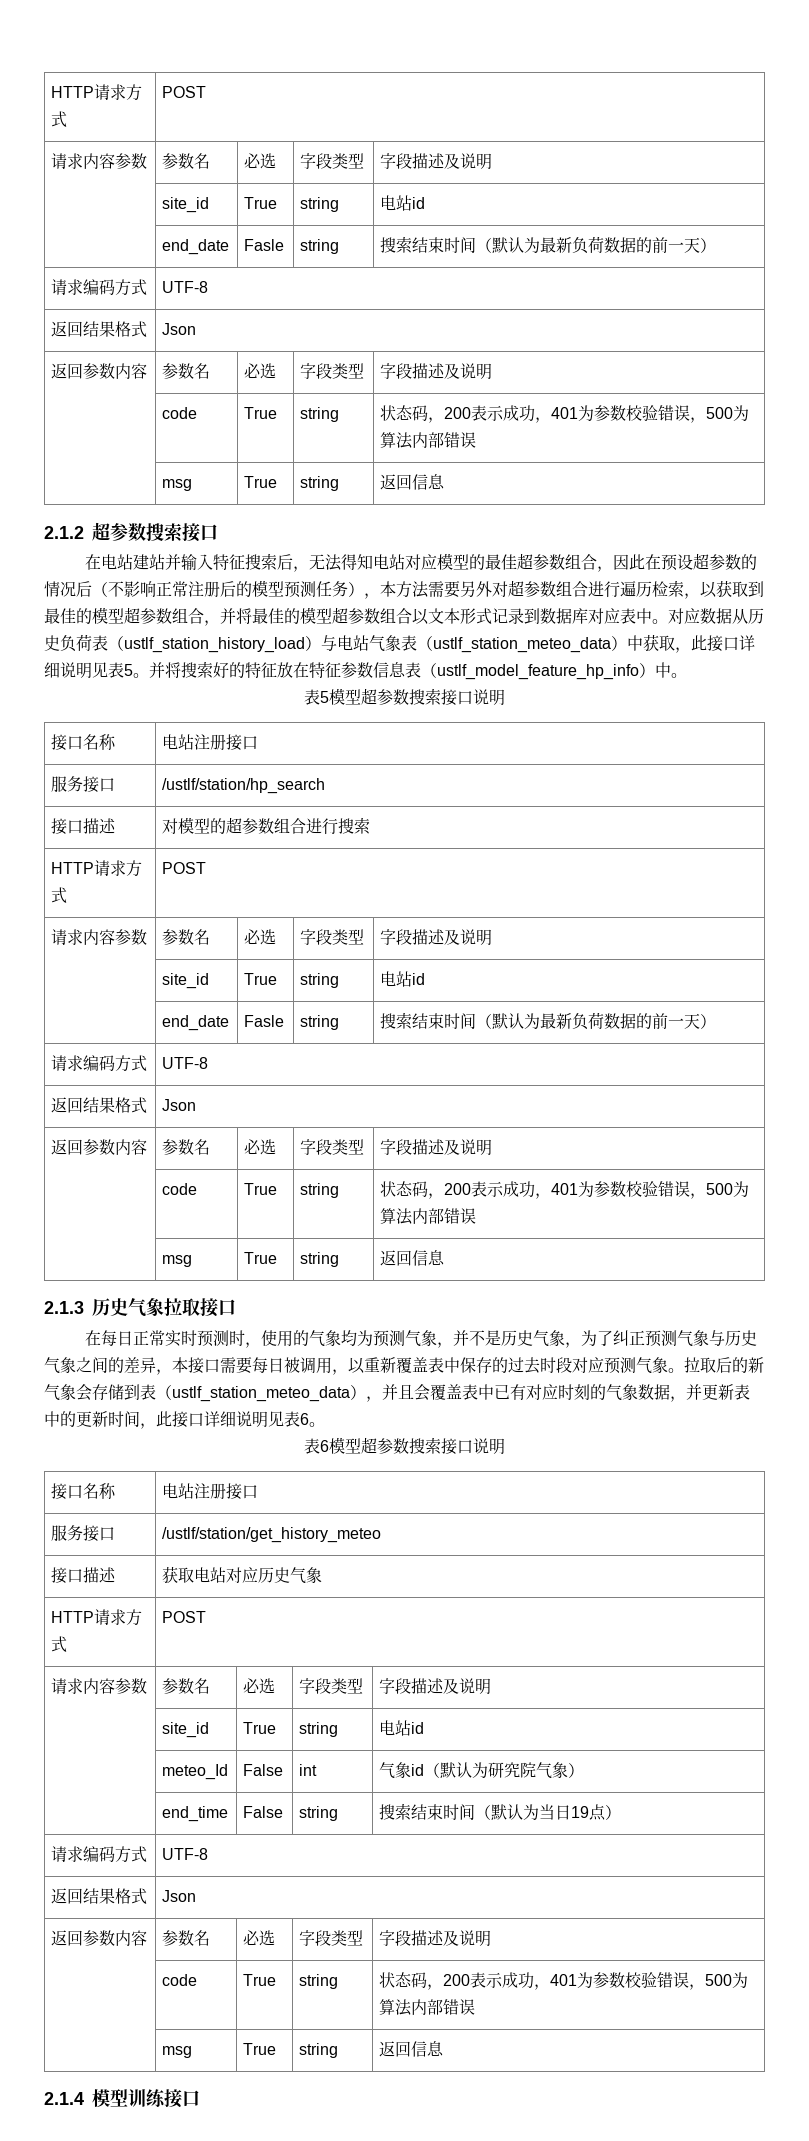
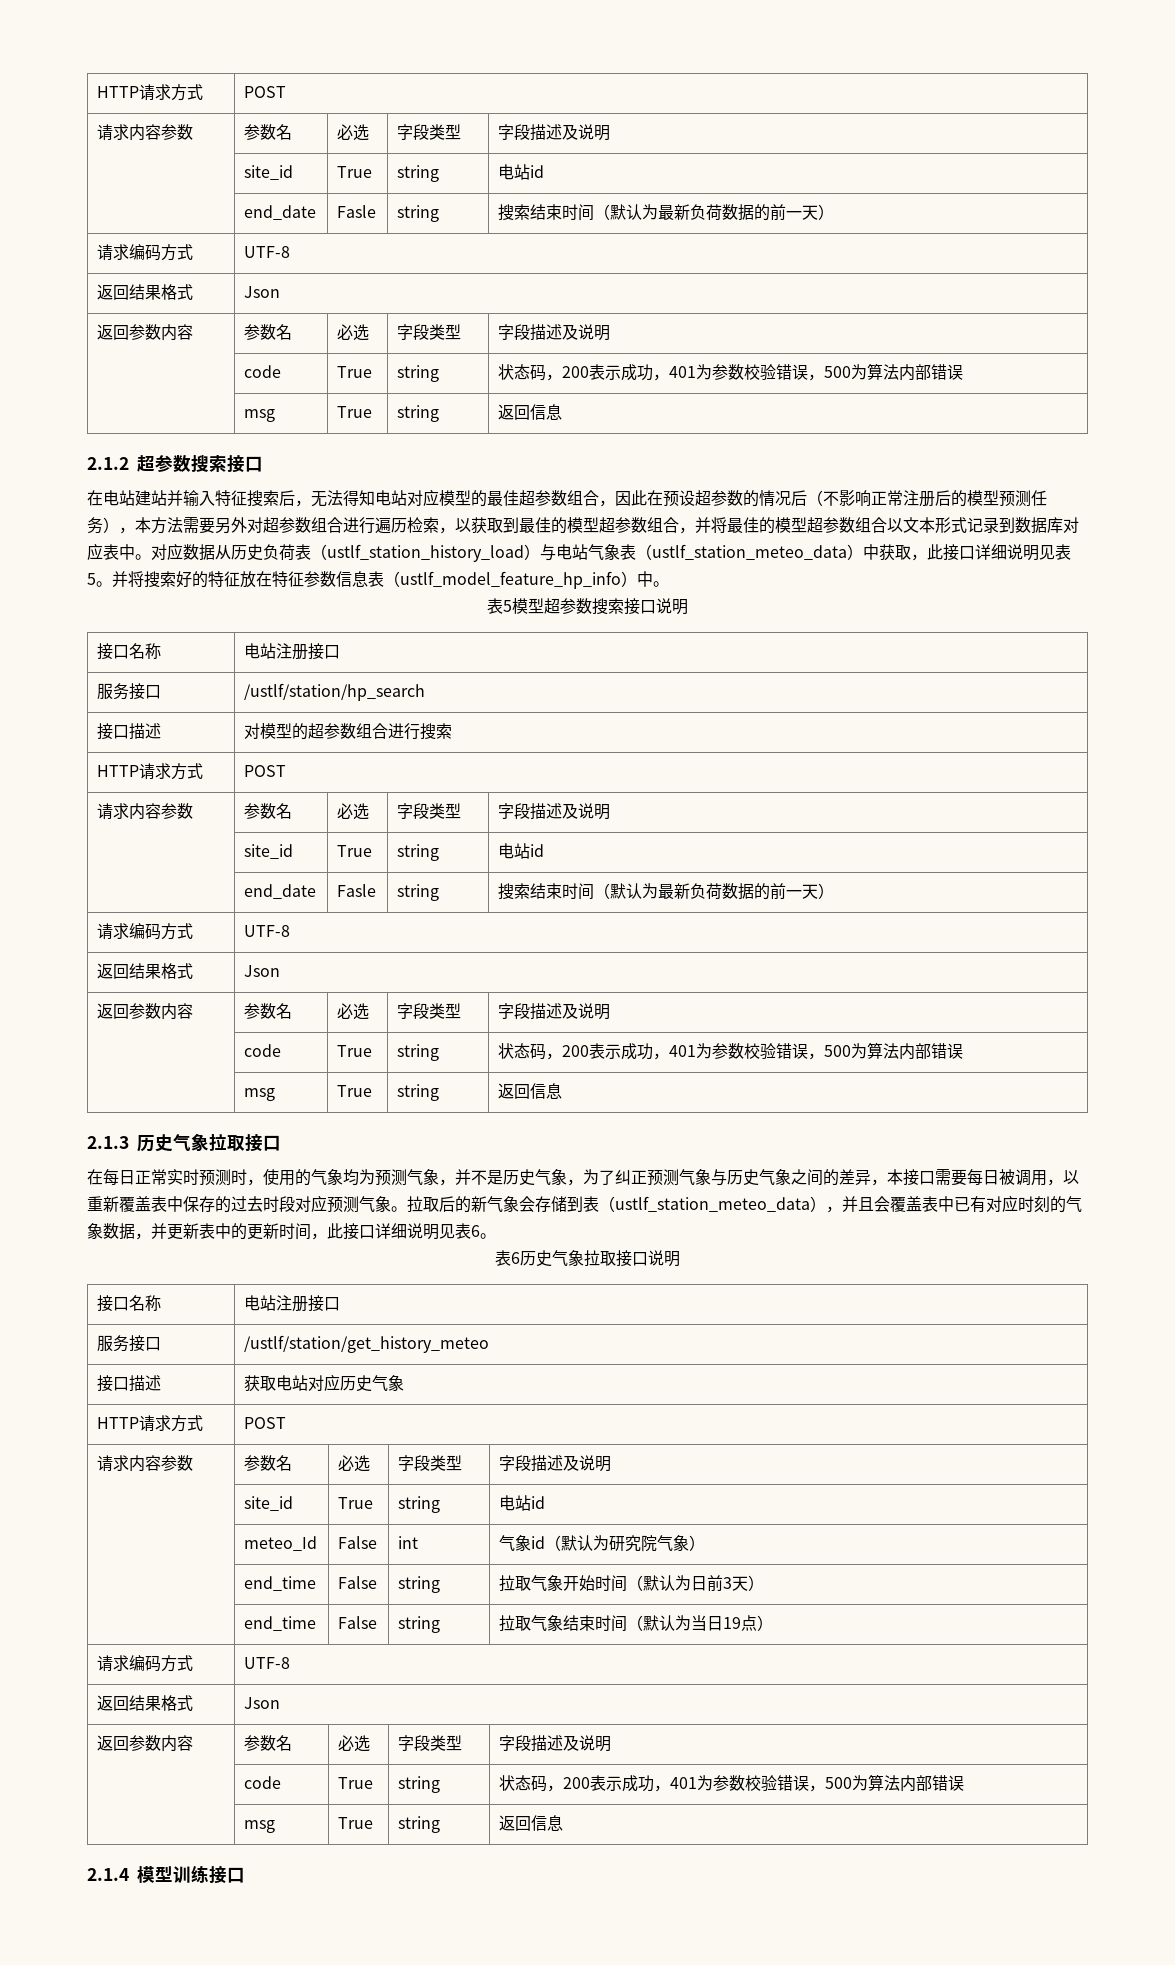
- 表6模型超参数搜索接口说明
+ 表6历史气象拉取接口说明
- | end_time | False | string | 搜索结束时间（默认为当日19点）
+ | end_time | False | string | 拉取气象开始时间（默认为日前3天）
+ | end_time | False | string | 拉取气象结束时间（默认为当日19点）

